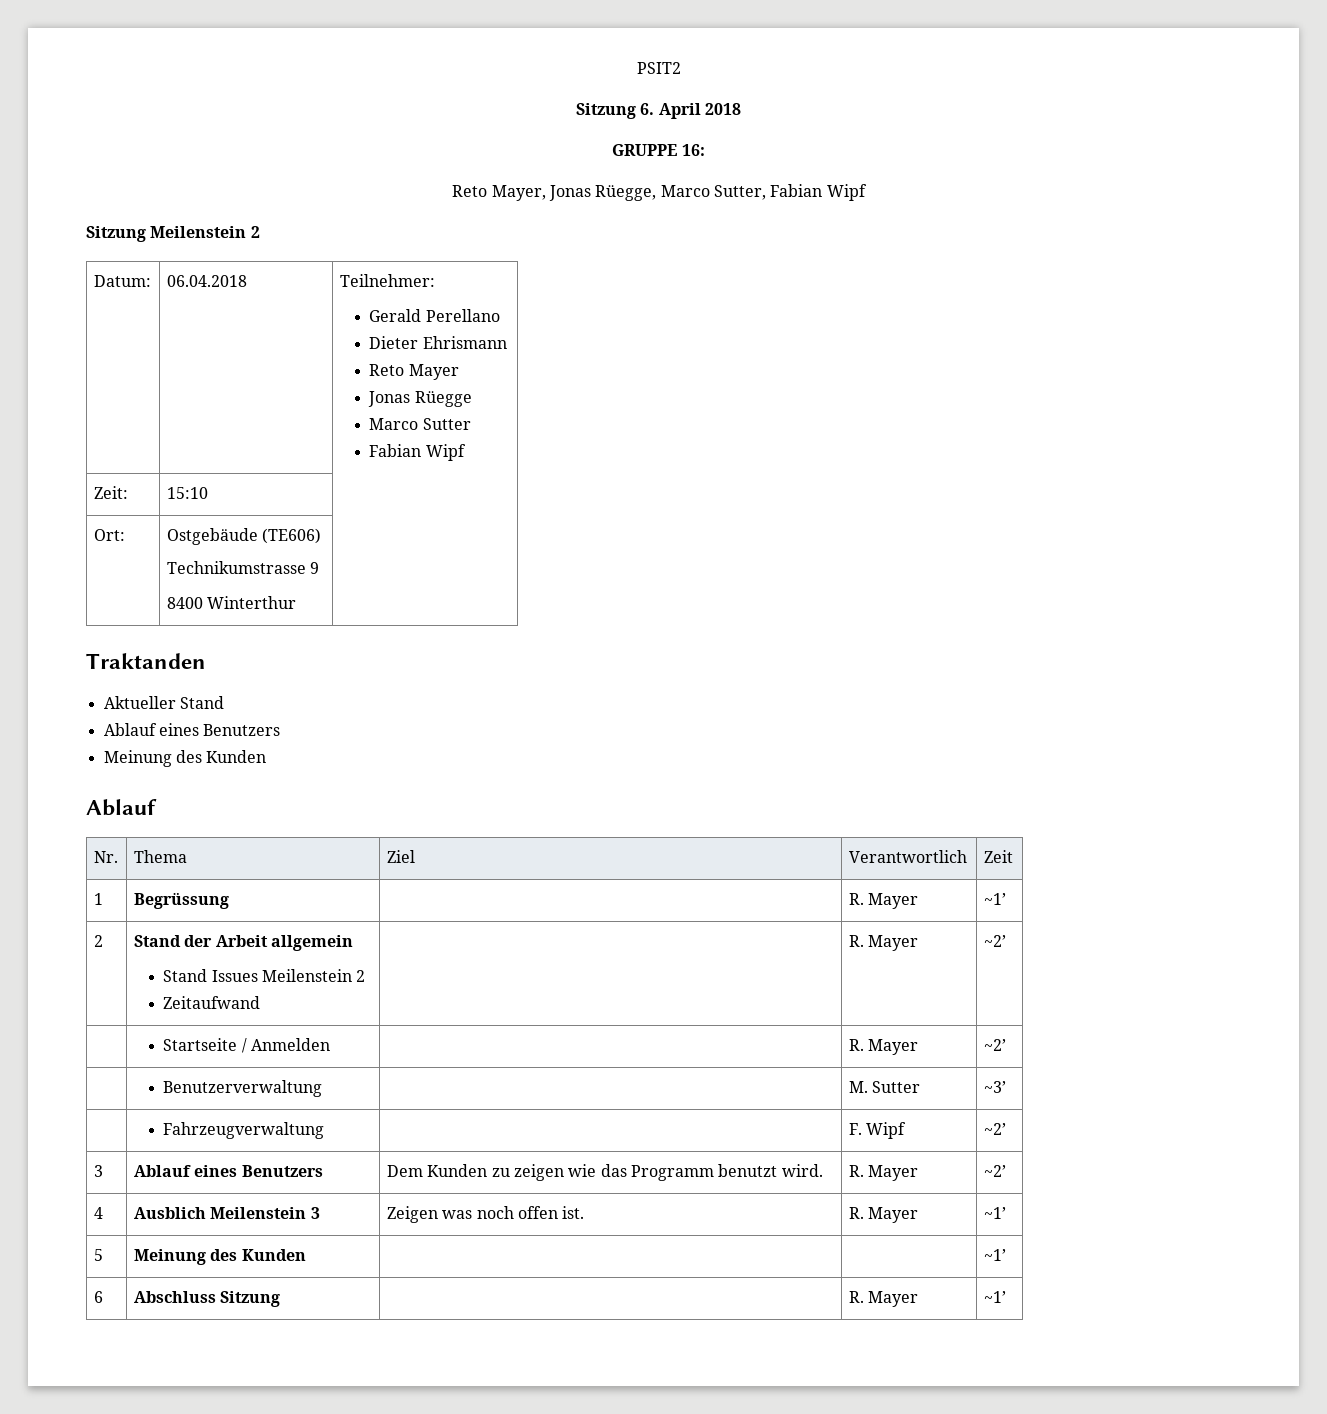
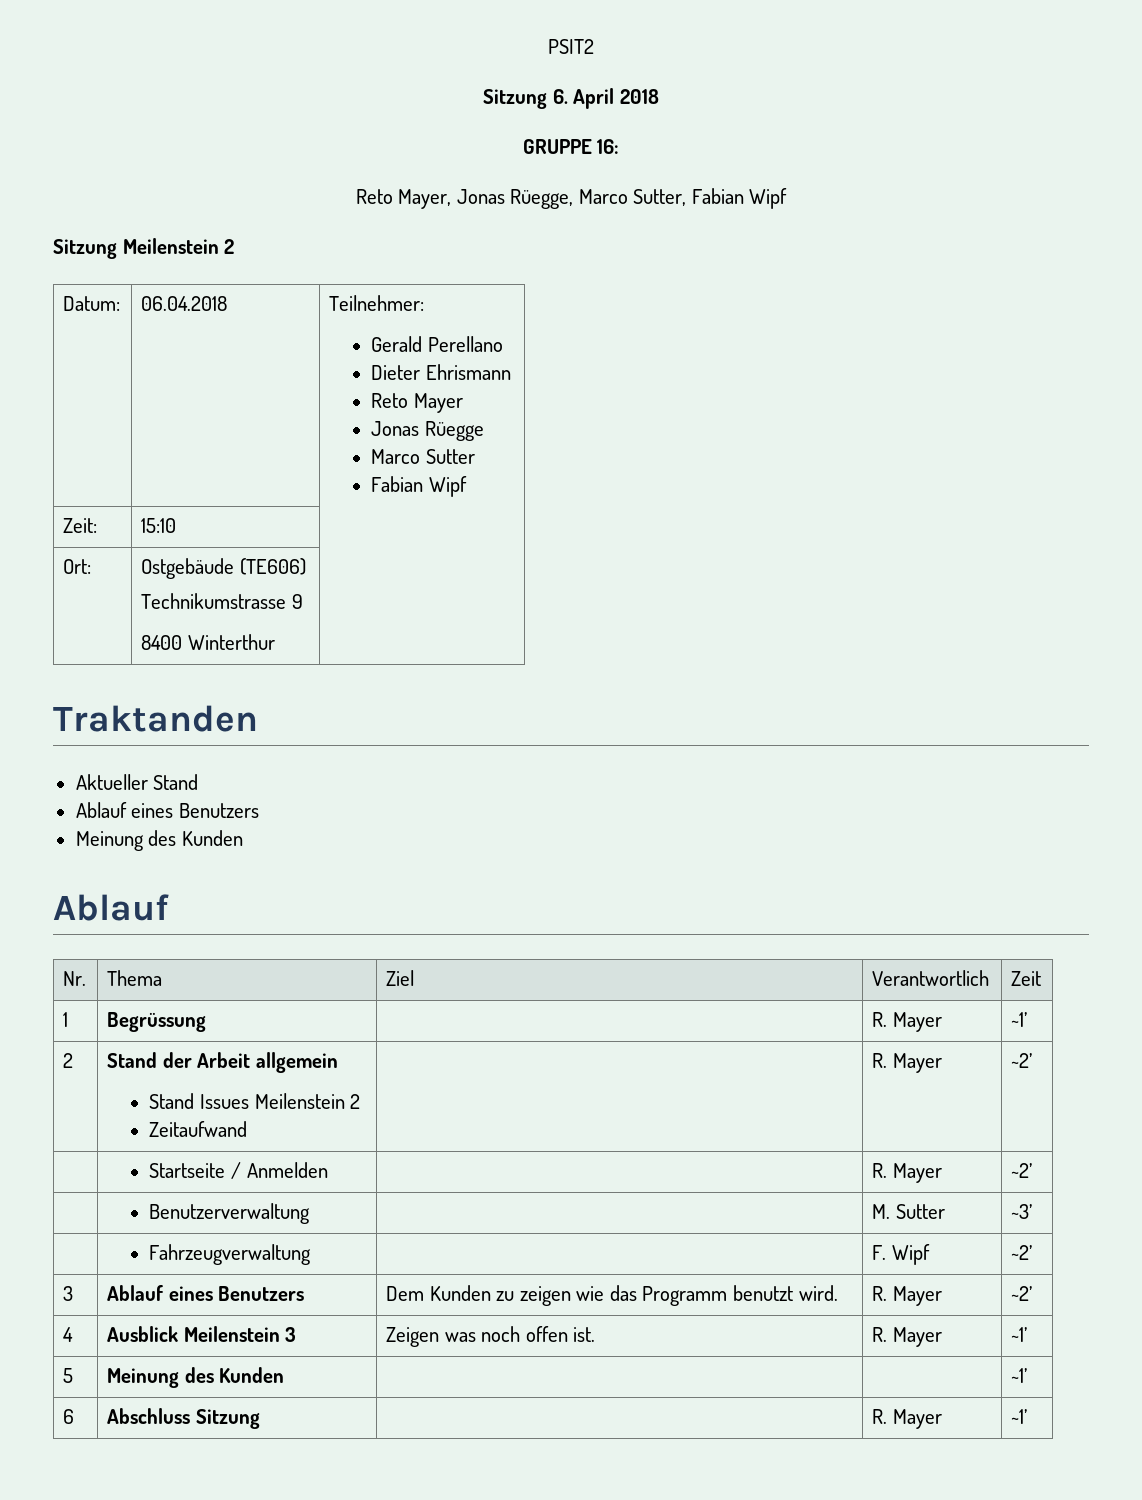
- 4 | Ausblich Meilenstein 3 | Zeigen was noch offen ist. | R. Mayer | ~1’
+ 4 | Ausblick Meilenstein 3 | Zeigen was noch offen ist. | R. Mayer | ~1’

